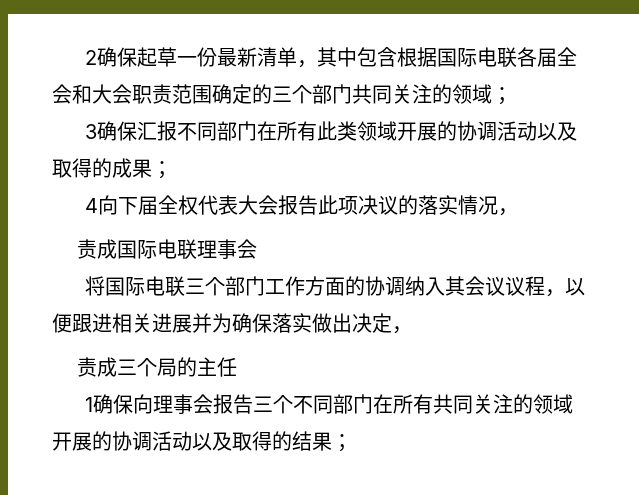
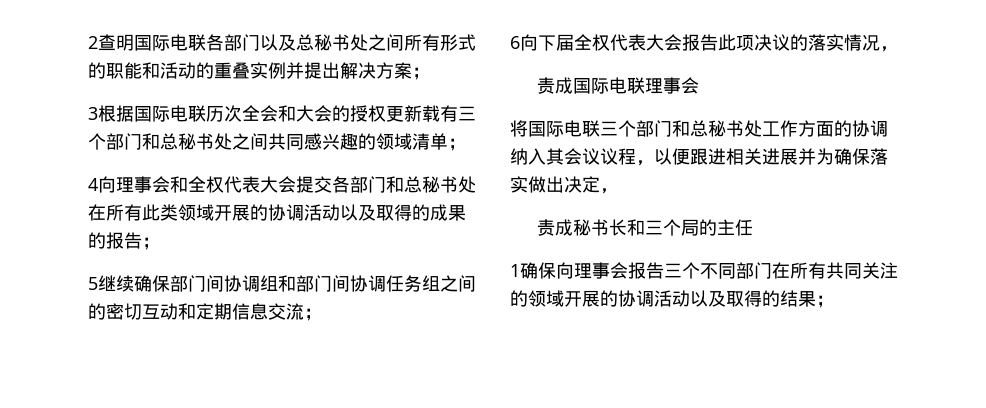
- 2确保起草一份最新清单，其中包含根据国际电联各届全会和大会职责范围确定的三个部门共同关注的领域；
- 3确保汇报不同部门在所有此类领域开展的协调活动以及取得的成果；
- 4向下届全权代表大会报告此项决议的落实情况，
+ 2查明国际电联各部门以及总秘书处之间所有形式的职能和活动的重叠实例并提出解决方案；
+ 3根据国际电联历次全会和大会的授权更新载有三个部门和总秘书处之间共同感兴趣的领域清单；
+ 4向理事会和全权代表大会提交各部门和总秘书处在所有此类领域开展的协调活动以及取得的成果的报告；
+ 5继续确保部门间协调组和部门间协调任务组之间的密切互动和定期信息交流；
+ 6向下届全权代表大会报告此项决议的落实情况，
- 将国际电联三个部门工作方面的协调纳入其会议议程，以便跟进相关进展并为确保落实做出决定，
+ 将国际电联三个部门和总秘书处工作方面的协调纳入其会议议程，以便跟进相关进展并为确保落实做出决定，
- 责成三个局的主任
+ 责成秘书长和三个局的主任

